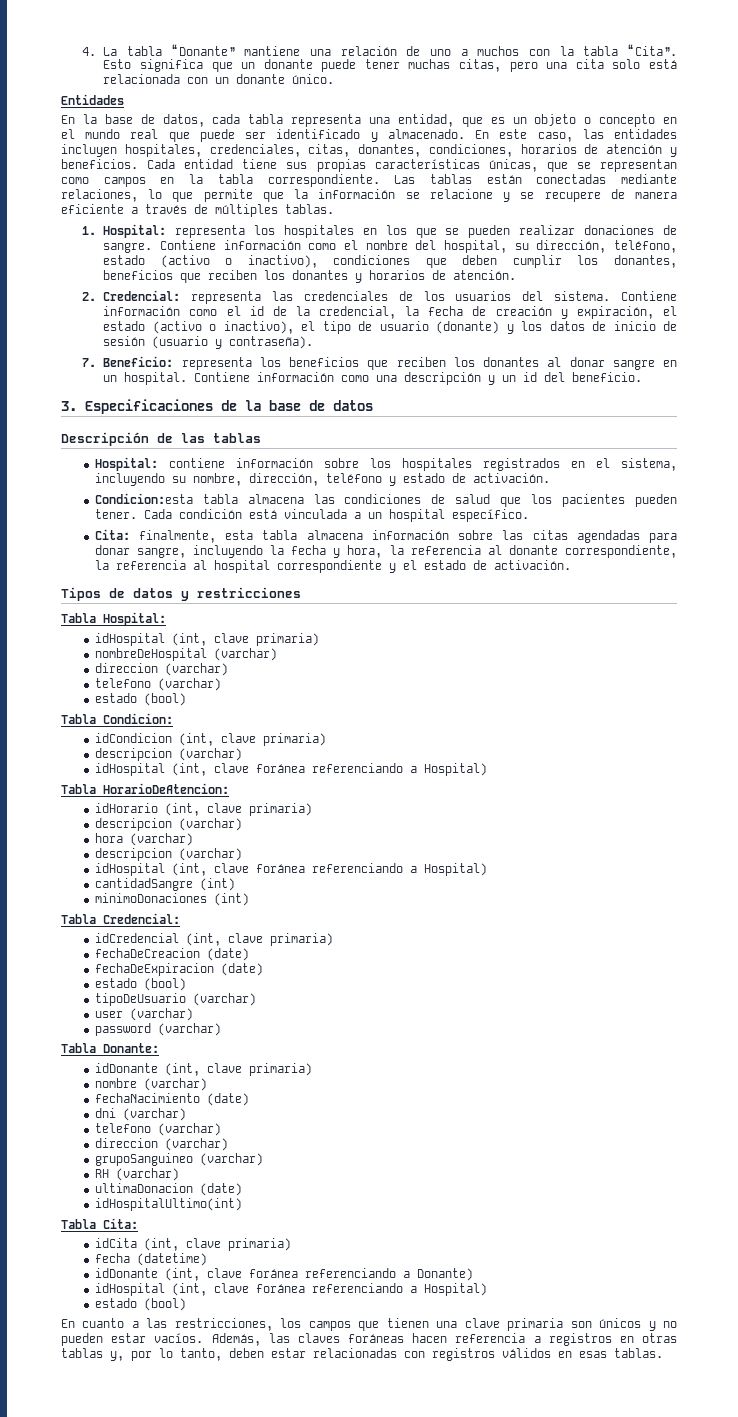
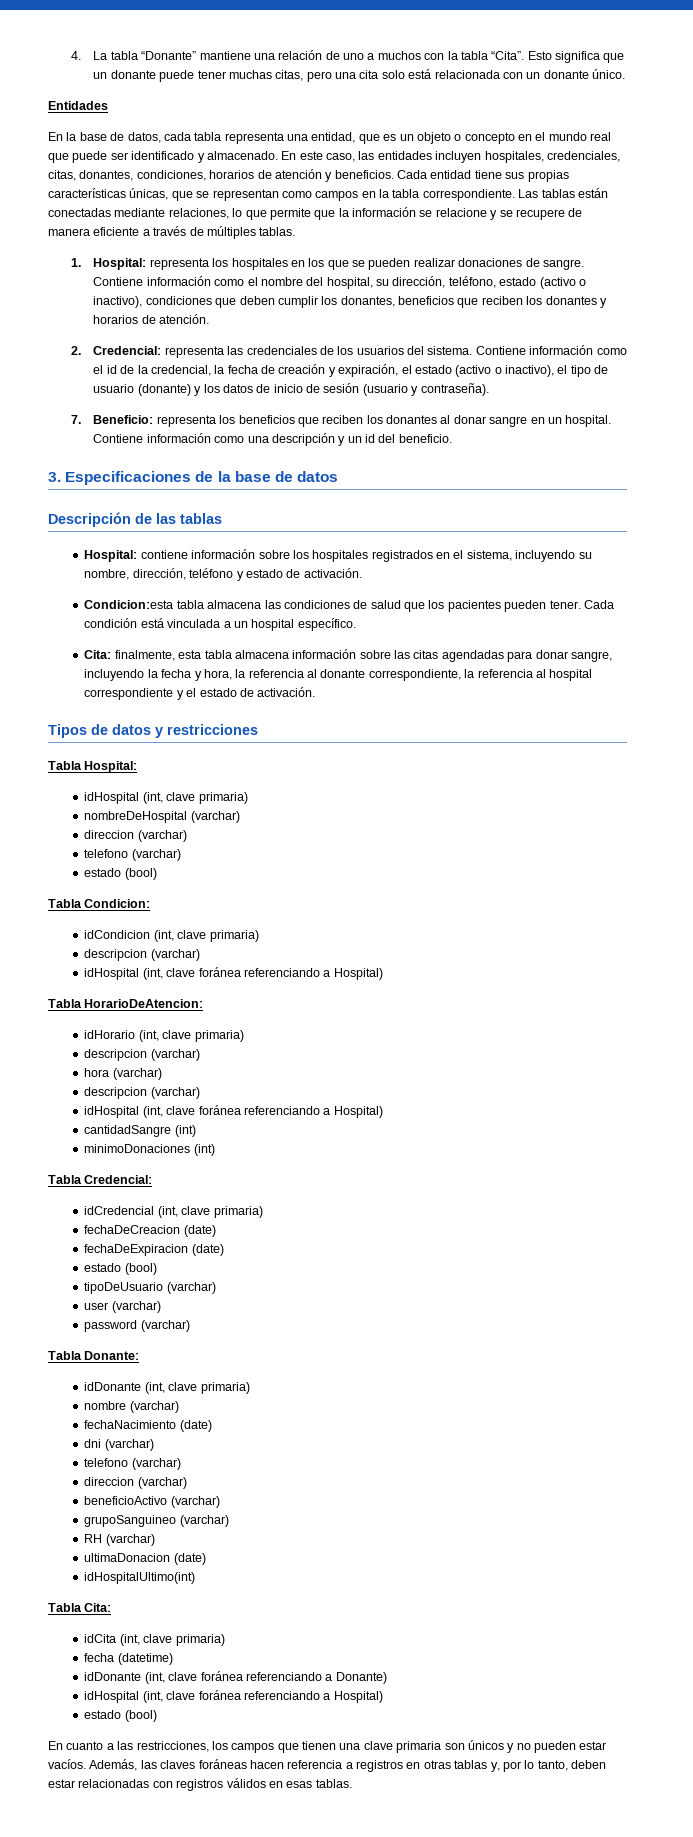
+ beneficioActivo (varchar)

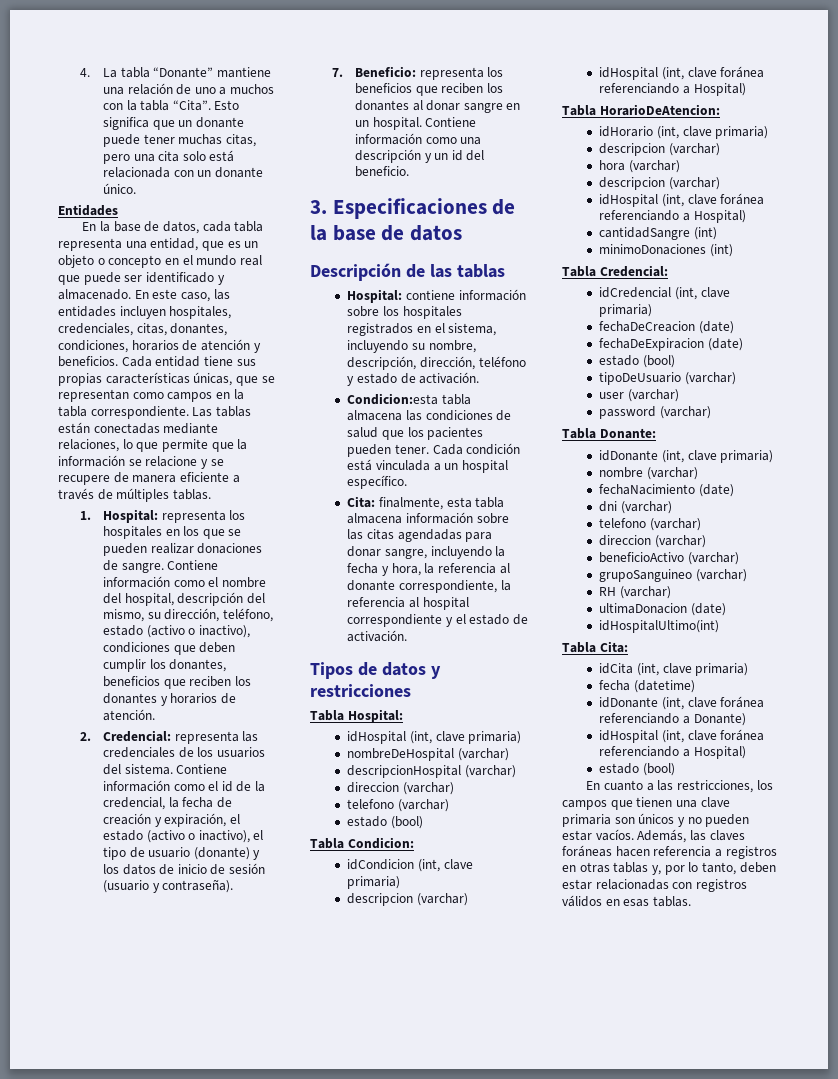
- Contiene información como el nombre del hospital, su dirección, teléfono, estado (activo o inactivo), condiciones que deben cumplir los donantes, beneficios que reciben los donantes y horarios de atención.
+ Contiene información como el nombre del hospital, descripción del mismo, su dirección, teléfono, estado (activo o inactivo), condiciones que deben cumplir los donantes, beneficios que reciben los donantes y horarios de atención.
- Hospital: contiene información sobre los hospitales registrados en el sistema, incluyendo su nombre, dirección, teléfono y estado de activación.
+ Hospital: contiene información sobre los hospitales registrados en el sistema, incluyendo su nombre, descripción, dirección, teléfono y estado de activación.
+ descripcionHospital (varchar)

